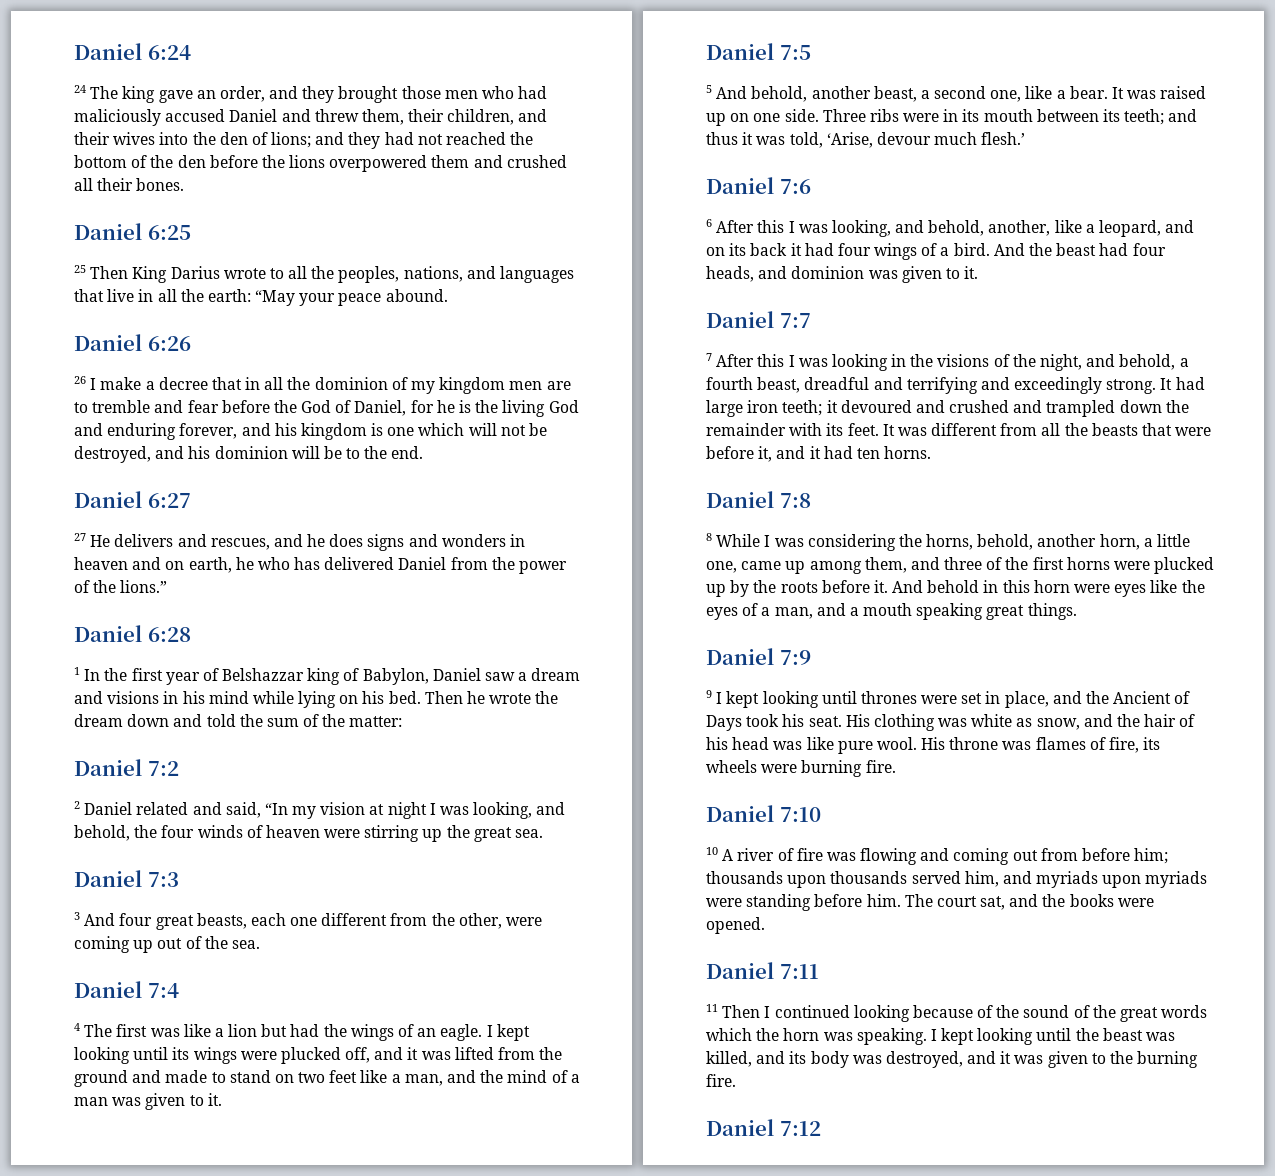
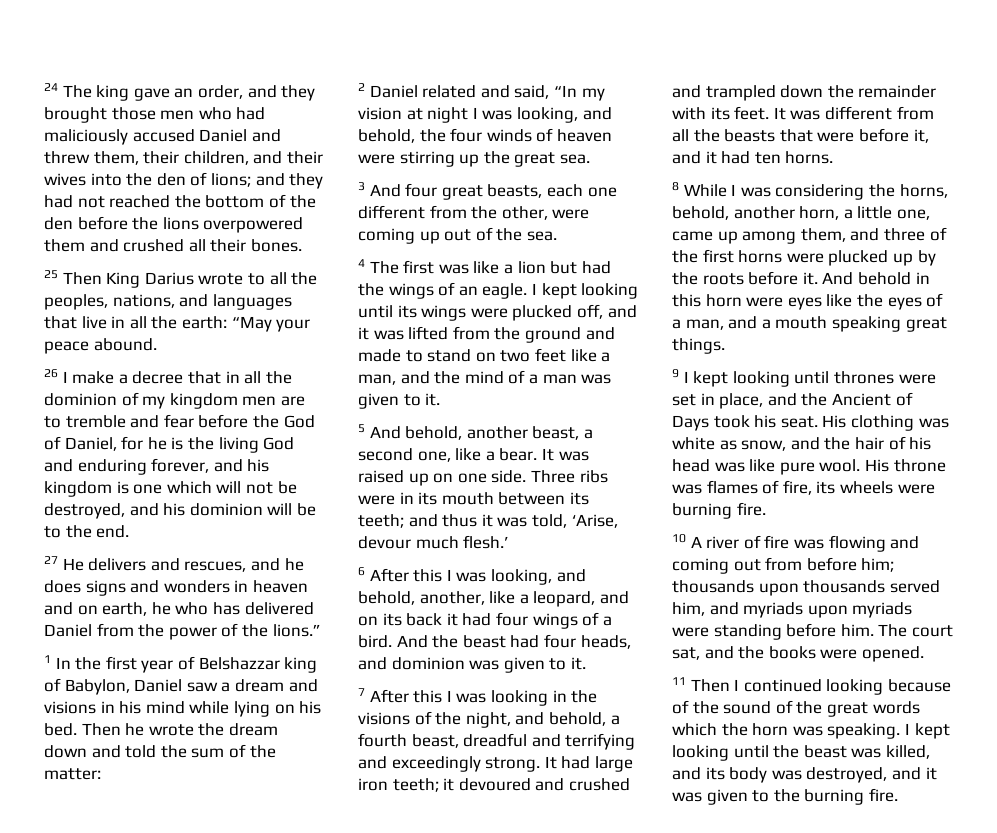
- Daniel 6:24
- Daniel 6:25
- Daniel 6:26
- Daniel 6:27
- Daniel 6:28
- Daniel 7:2
- Daniel 7:3
- Daniel 7:4
- Daniel 7:5
- Daniel 7:6
- Daniel 7:7
- Daniel 7:8
- Daniel 7:9
- Daniel 7:10
- Daniel 7:11
- Daniel 7:12

